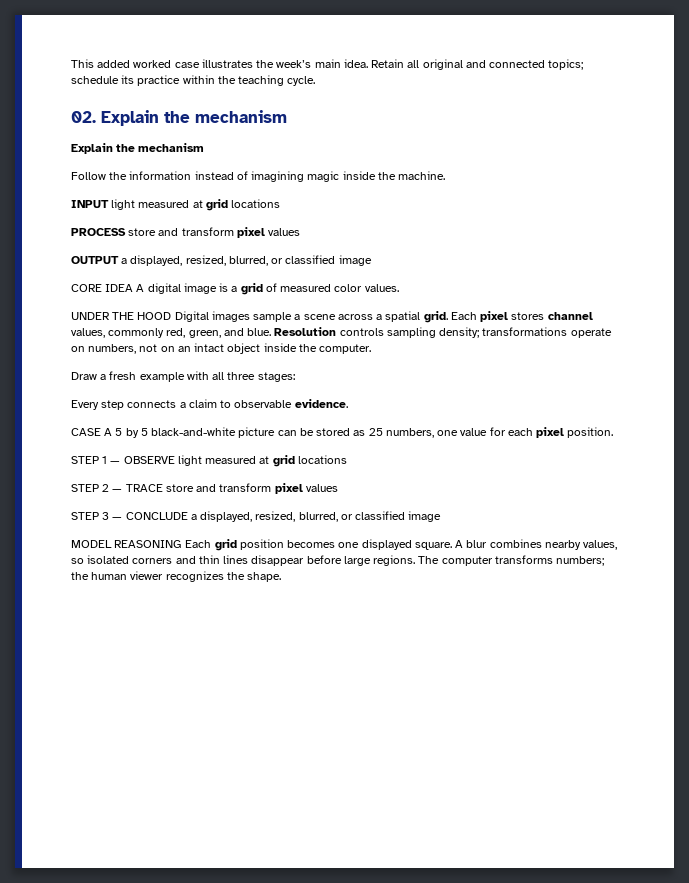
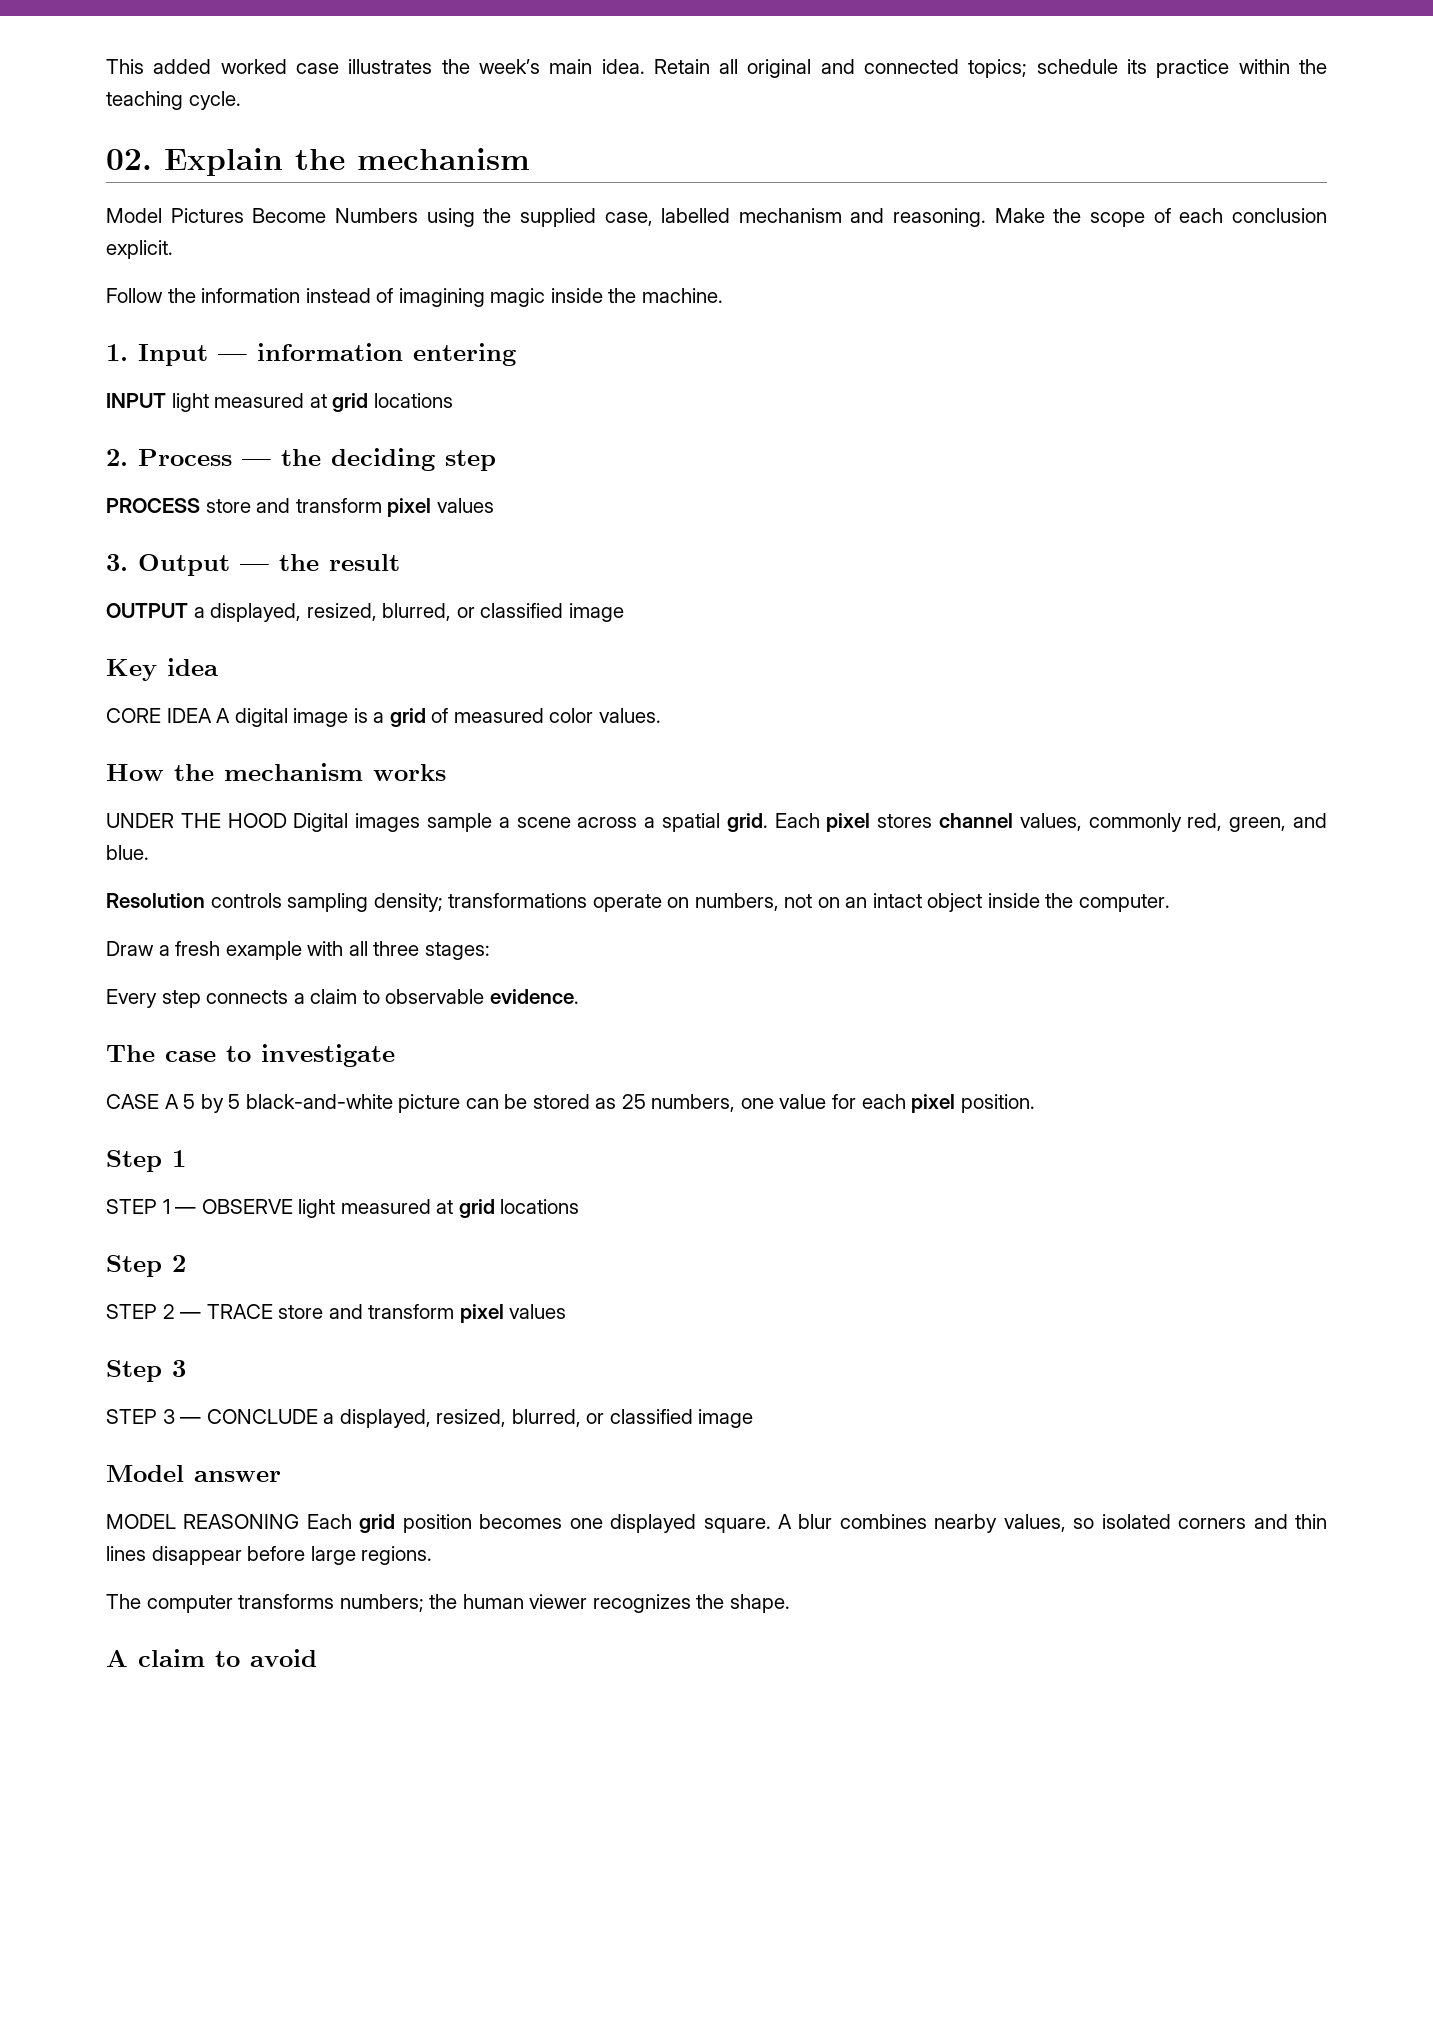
  02. Explain the mechanism
- Explain the mechanism
+ Model Pictures Become Numbers using the supplied case, labelled mechanism and reasoning. Make the scope of each conclusion explicit.
+ 1. Input — information entering
+ 2. Process — the deciding step
+ 3. Output — the result
+ Key idea
+ How the mechanism works
- Each pixel stores channel values, commonly red, green, and blue. Resolution controls sampling density; transformations operate on numbers, not on an intact object inside the computer.
+ Each pixel stores channel values, commonly red, green, and blue.
+ Resolution controls sampling density; transformations operate on numbers, not on an intact object inside the computer.
+ The case to investigate
+ Step 1
+ Step 2
+ Step 3
+ Model answer
- A blur combines nearby values, so isolated corners and thin lines disappear before large regions. The computer transforms numbers; the human viewer recognizes the shape.
+ A blur combines nearby values, so isolated corners and thin lines disappear before large regions.
+ The computer transforms numbers; the human viewer recognizes the shape.
+ A claim to avoid

